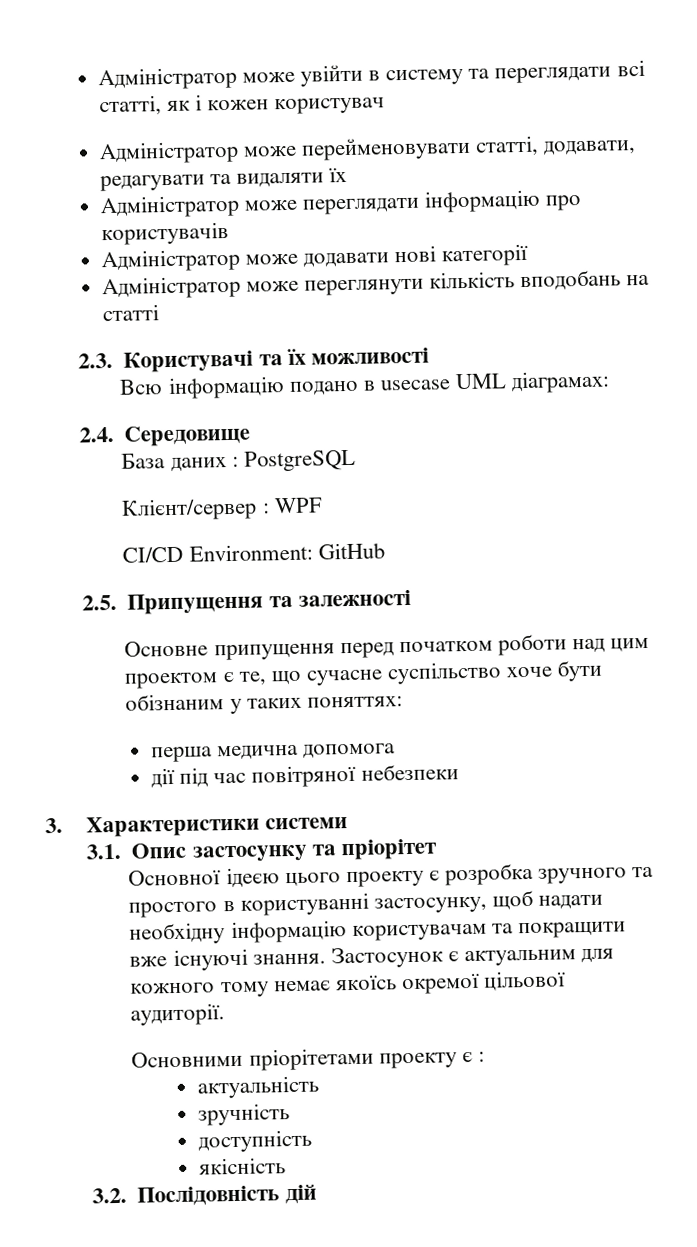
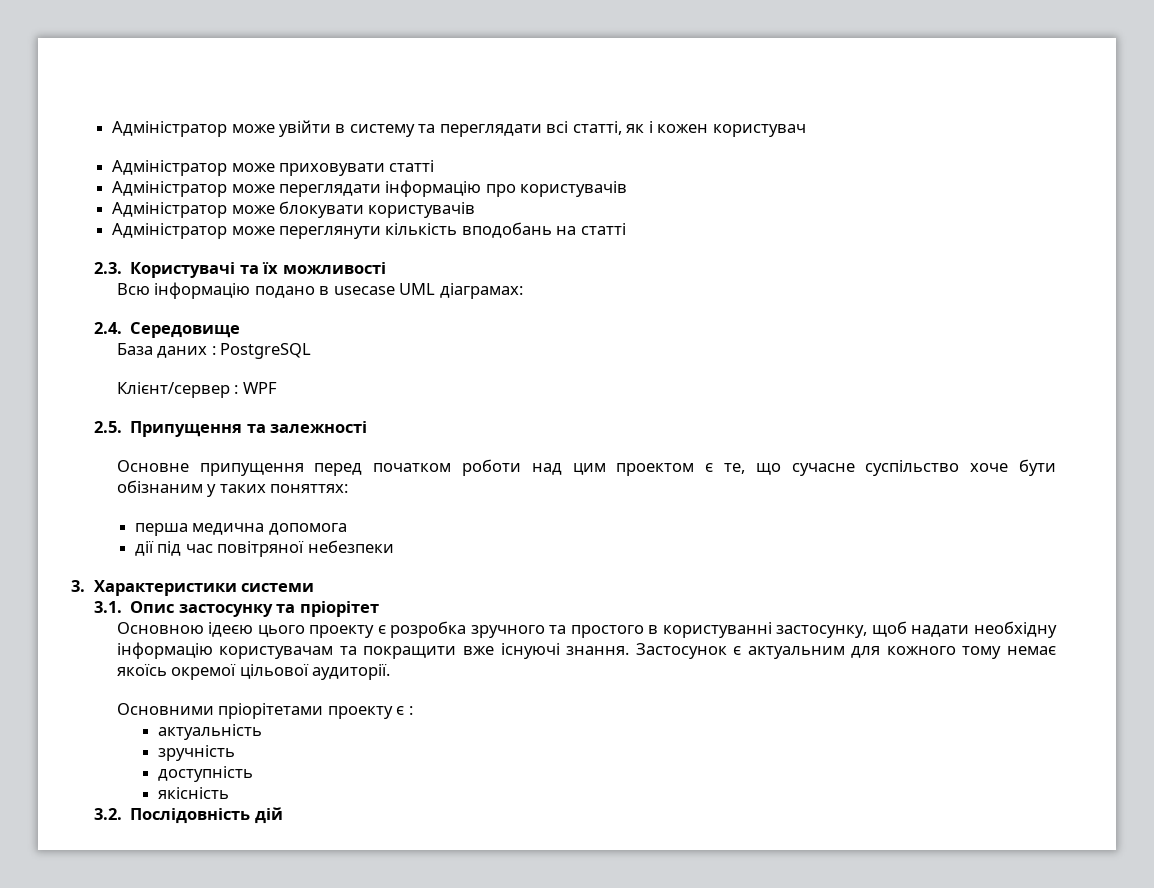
- Адміністратор може перейменовувати статті, додавати, редагувати та видаляти їх
+ Адміністратор може приховувати статті
- Адміністратор може додавати нові категорії
+ Адміністратор може блокувати користувачів
- CI/CD Environment: GitHub
- Основної ідеєю цього проекту є розробка зручного та простого в користуванні застосунку, щоб надати необхідну інформацію користувачам та покращити вже існуючі знання.
+ Основною ідеєю цього проекту є розробка зручного та простого в користуванні застосунку, щоб надати необхідну інформацію користувачам та покращити вже існуючі знання.

